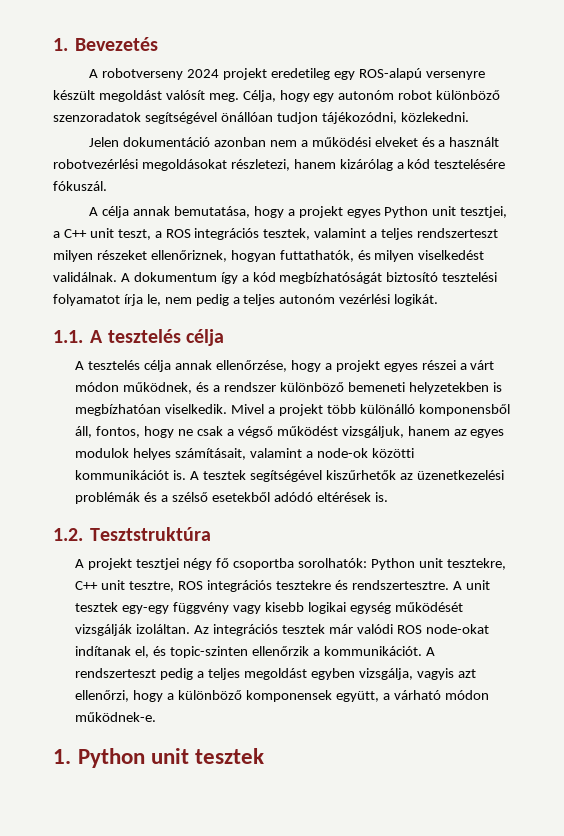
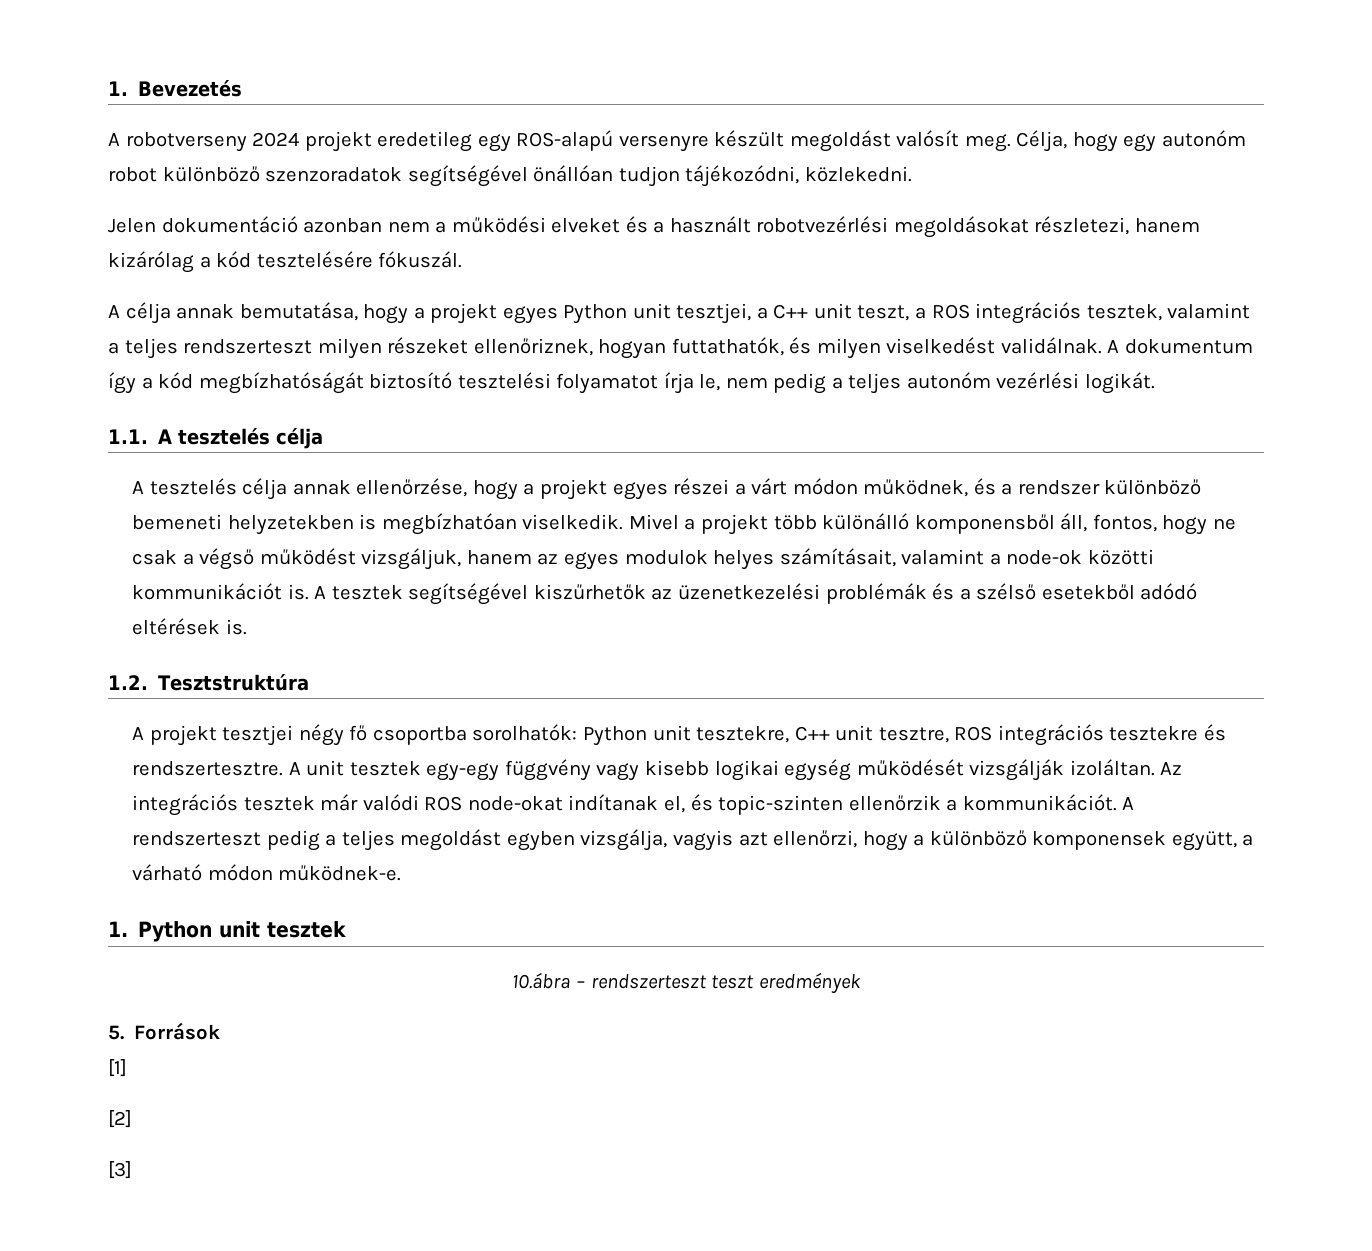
+ 10.ábra – rendszerteszt teszt eredmények
+ 5. Források
+ [1]
+ [2]
+ [3]

